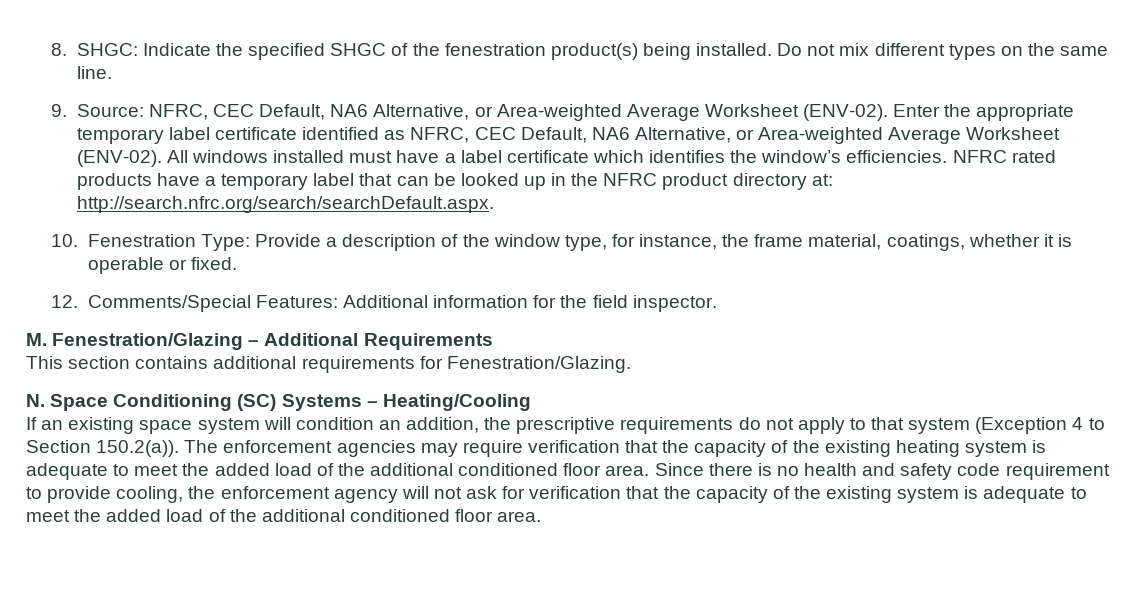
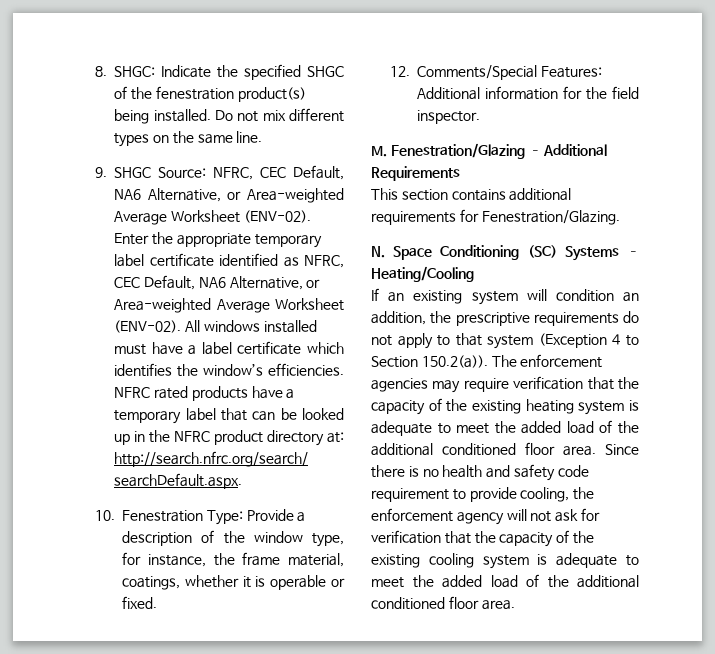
- 9. Source: NFRC, CEC Default, NA6 Alternative, or Area-weighted Average Worksheet (ENV-02).
+ 9. SHGC Source: NFRC, CEC Default, NA6 Alternative, or Area-weighted Average Worksheet (ENV-02).
- If an existing space system will condition an addition, the prescriptive requirements do not apply to that system (Exception 4 to Section 150.2(a)). The enforcement agencies may require verification that the capacity of the existing heating system is adequate to meet the added load of the additional conditioned floor area.
+ If an existing system will condition an addition, the prescriptive requirements do not apply to that system (Exception 4 to Section 150.2(a)). The enforcement agencies may require verification that the capacity of the existing heating system is adequate to meet the added load of the additional conditioned floor area.
- Since there is no health and safety code requirement to provide cooling, the enforcement agency will not ask for verification that the capacity of the existing system is adequate to meet the added load of the additional conditioned floor area.
+ Since there is no health and safety code requirement to provide cooling, the enforcement agency will not ask for verification that the capacity of the existing cooling system is adequate to meet the added load of the additional conditioned floor area.

